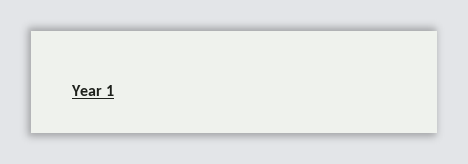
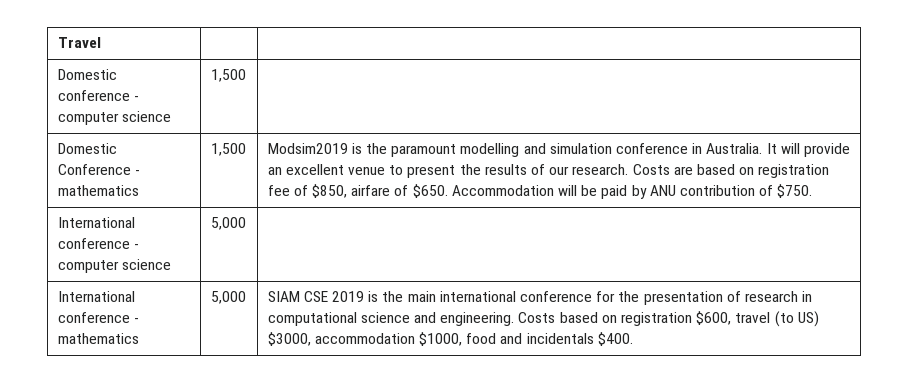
- Year 1
+ Travel | |
+ Domestic conference - computer science | 1,500 |
+ Domestic Conference - mathematics | 1,500 | Modsim2019 is the paramount modelling and simulation conference in Australia. It will provide an excellent venue to present the results of our research. Costs are based on registration fee of $850, airfare of $650. Accommodation will be paid by ANU contribution of $750.
+ International conference - computer science | 5,000 |
+ International conference - mathematics | 5,000 | SIAM CSE 2019 is the main international conference for the presentation of research in computational science and engineering. Costs based on registration $600, travel (to US) $3000, accommodation $1000, food and incidentals $400.

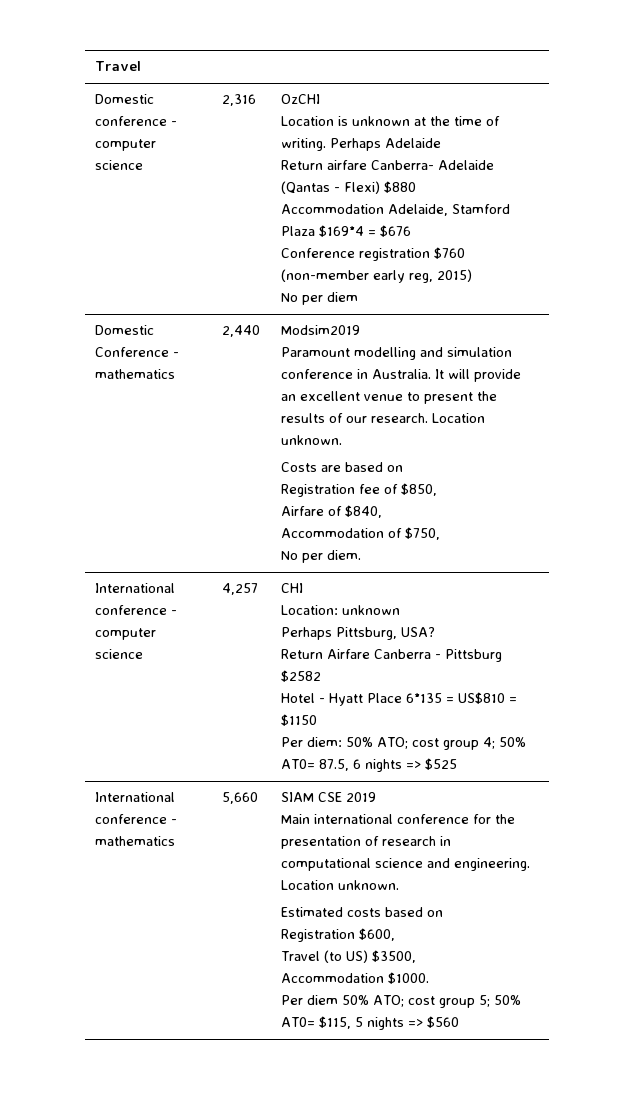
- Domestic conference - computer science | 1,500
+ Domestic conference - computer science | 2,316 | OzCHI
+ Location is unknown at the time of writing. Perhaps Adelaide
+ Return airfare Canberra- Adelaide (Qantas - Flexi) $880
+ Accommodation Adelaide, Stamford Plaza $169*4 = $676
+ Conference registration $760 (non-member early reg, 2015)
+ No per diem
- Domestic Conference - mathematics | 1,500
+ Domestic Conference - mathematics | 2,440
- Modsim2019 is the paramount modelling and simulation conference in Australia.
+ Modsim2019
+ Paramount modelling and simulation conference in Australia.
- It will provide an excellent venue to present the results of our research. Costs are based on registration fee of $850, airfare of $650. Accommodation will be paid by ANU contribution of $750.
+ It will provide an excellent venue to present the results of our research. Location unknown.
+ Costs are based on
+ Registration fee of $850,
+ Airfare of $840,
+ Accommodation of $750,
+ No per diem.
- International conference - computer science | 5,000
+ International conference - computer science | 4,257 | CHI
+ Location: unknown
+ Perhaps Pittsburg, USA?
+ Return Airfare Canberra - Pittsburg $2582
+ Hotel - Hyatt Place 6*135 = US$810 = $1150
+ Per diem: 50% ATO; cost group 4; 50% AT0= 87.5, 6 nights => $525
- International conference - mathematics | 5,000
+ International conference - mathematics | 5,660
- SIAM CSE 2019 is the main international conference for the presentation of research in computational science and engineering. Costs based on registration $600, travel (to US) $3000, accommodation $1000, food and incidentals $400.
+ SIAM CSE 2019
+ Main international conference for the presentation of research in computational science and engineering. Location unknown.
+ Estimated costs based on
+ Registration $600,
+ Travel (to US) $3500,
+ Accommodation $1000.
+ Per diem 50% ATO; cost group 5; 50% AT0= $115, 5 nights => $560

